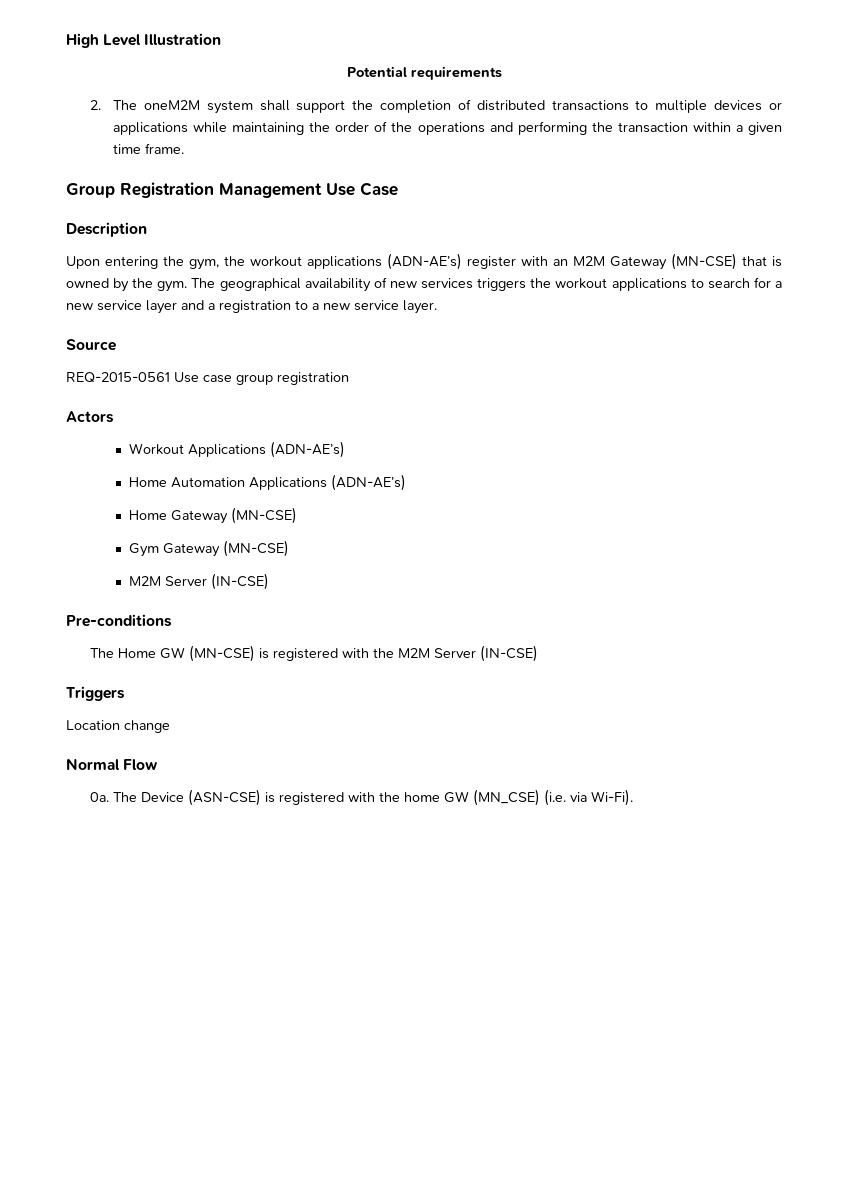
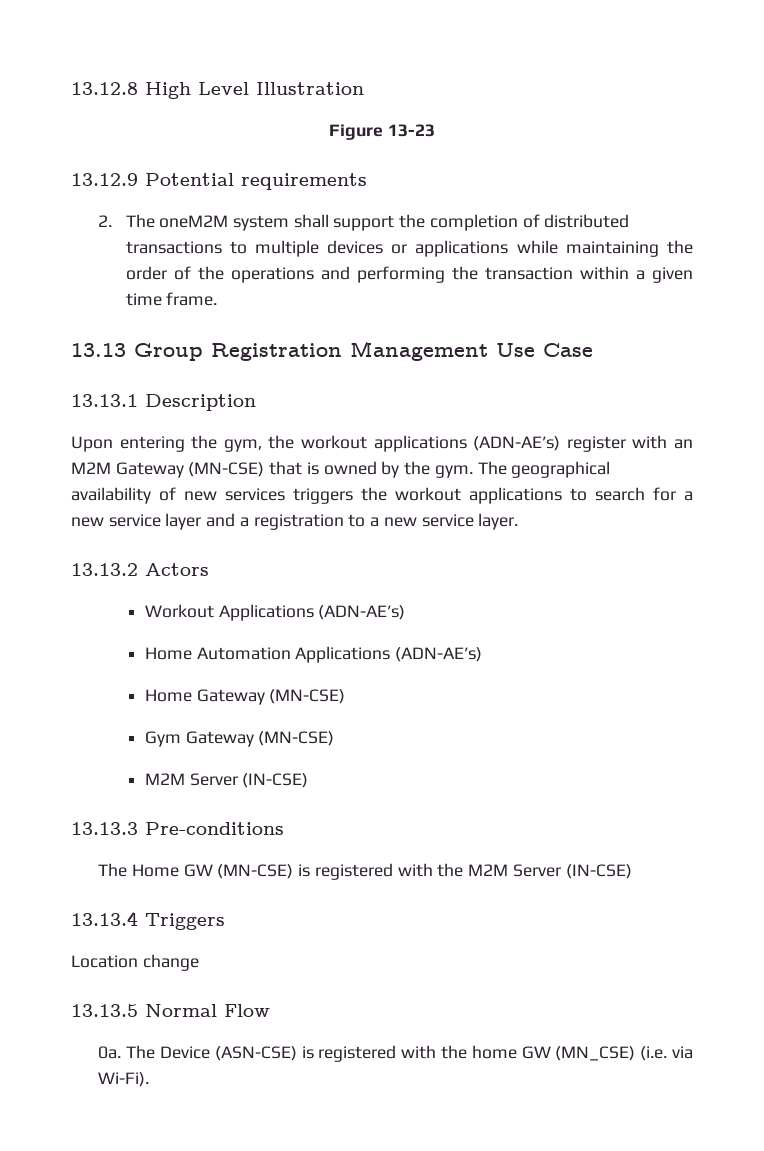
- High Level Illustration
+ 13.12.8 High Level Illustration
- Potential requirements
+ Figure 13-23
+ 13.12.9 Potential requirements
- Group Registration Management Use Case
+ 13.13 Group Registration Management Use Case
- Description
+ 13.13.1 Description
- Source
- REQ-2015-0561 Use case group registration
- Actors
+ 13.13.2 Actors
- Pre-conditions
+ 13.13.3 Pre-conditions
- Triggers
+ 13.13.4 Triggers
- Normal Flow
+ 13.13.5 Normal Flow

